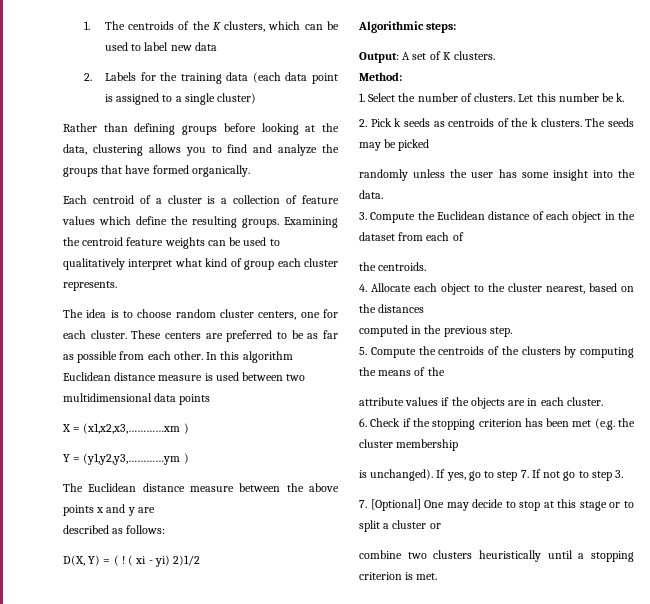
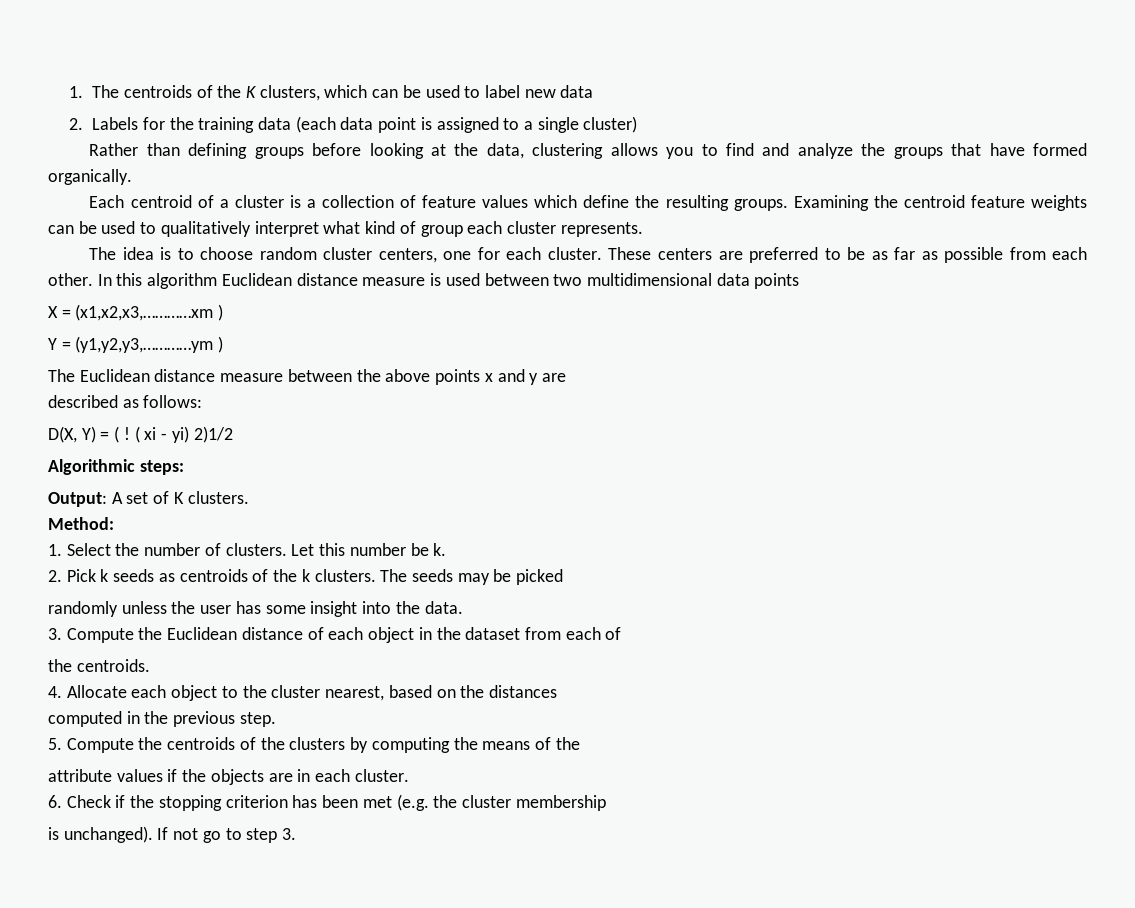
- If yes, go to step 7. If not go to step 3.
+ If not go to step 3.
- 7. [Optional] One may decide to stop at this stage or to split a cluster or
- combine two clusters heuristically until a stopping criterion is met.

